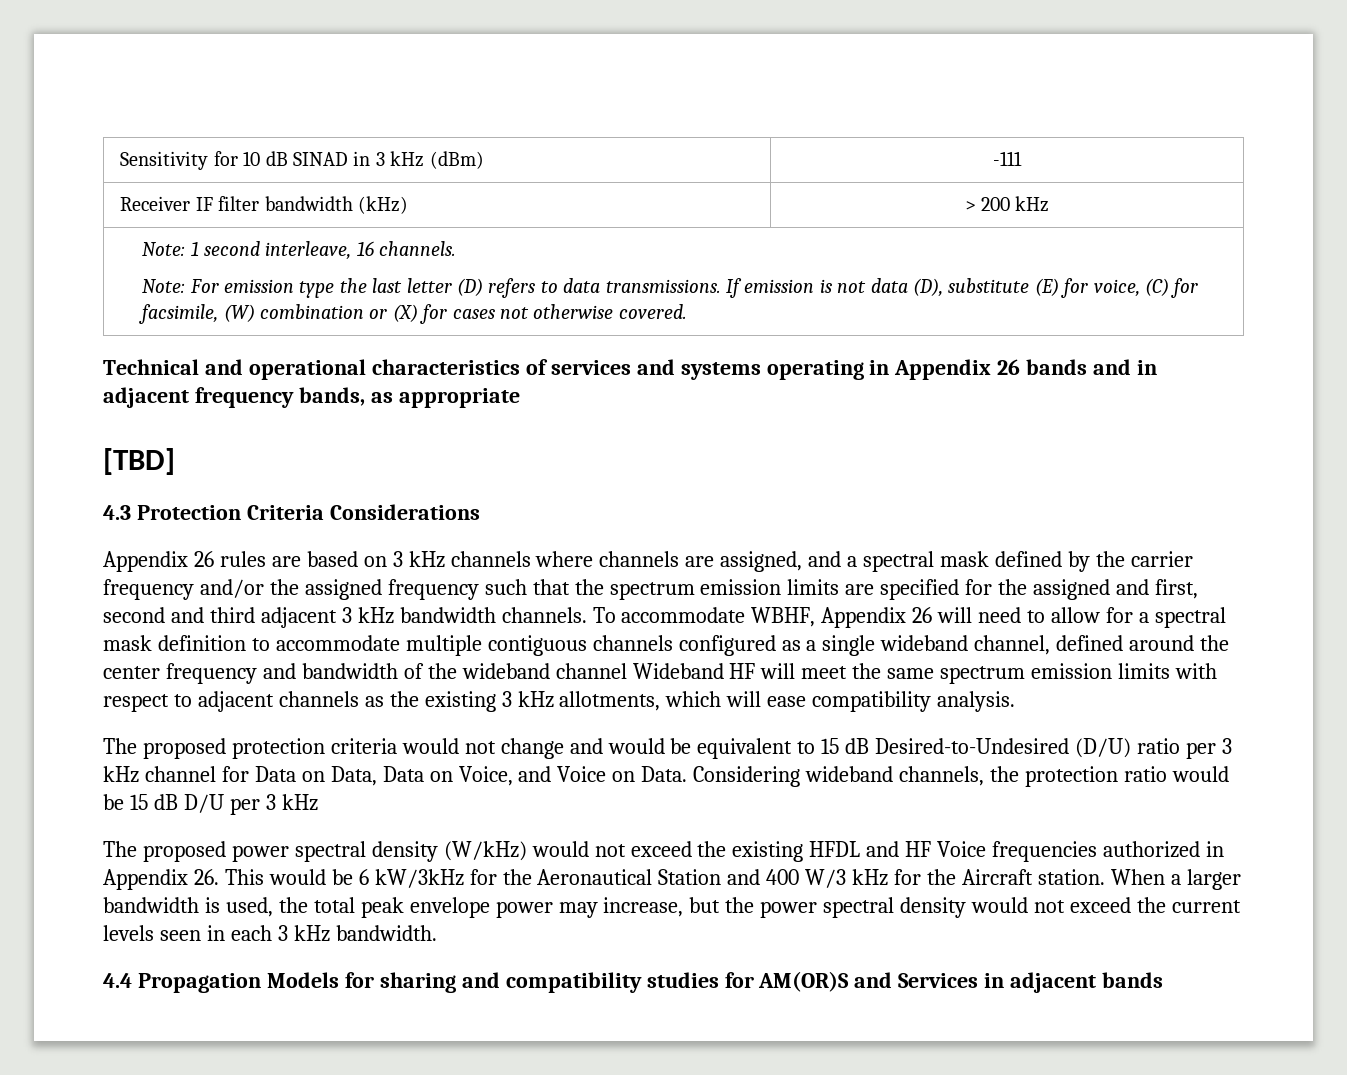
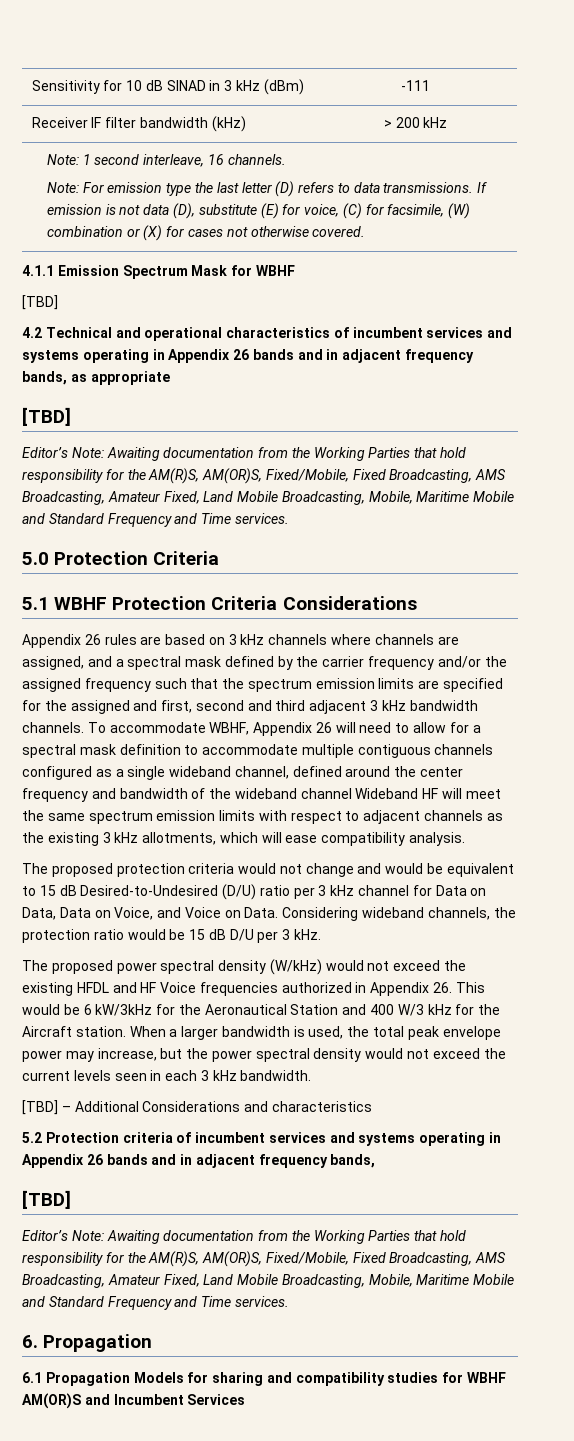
- Technical and operational characteristics of services and systems operating in Appendix 26 bands and in adjacent frequency bands, as appropriate
+ 4.1.1 Emission Spectrum Mask for WBHF
  [TBD]
- 4.3 Protection Criteria Considerations
+ 4.2 Technical and operational characteristics of incumbent services and systems operating in Appendix 26 bands and in adjacent frequency bands, as appropriate
+ [TBD]
+ Editor’s Note: Awaiting documentation from the Working Parties that hold responsibility for the AM(R)S, AM(OR)S, Fixed/Mobile, Fixed Broadcasting, AMS Broadcasting, Amateur Fixed, Land Mobile Broadcasting, Mobile, Maritime Mobile and Standard Frequency and Time services.
+ 5.0 Protection Criteria
+ 5.1 WBHF Protection Criteria Considerations
- Considering wideband channels, the protection ratio would be 15 dB D/U per 3 kHz
+ Considering wideband channels, the protection ratio would be 15 dB D/U per 3 kHz.
- 4.4 Propagation Models for sharing and compatibility studies for AM(OR)S and Services in adjacent bands
+ [TBD] – Additional Considerations and characteristics
+ 5.2 Protection criteria of incumbent services and systems operating in Appendix 26 bands and in adjacent frequency bands,
+ [TBD]
+ Editor’s Note: Awaiting documentation from the Working Parties that hold responsibility for the AM(R)S, AM(OR)S, Fixed/Mobile, Fixed Broadcasting, AMS Broadcasting, Amateur Fixed, Land Mobile Broadcasting, Mobile, Maritime Mobile and Standard Frequency and Time services.
+ 6. Propagation
+ 6.1 Propagation Models for sharing and compatibility studies for WBHF AM(OR)S and Incumbent Services

